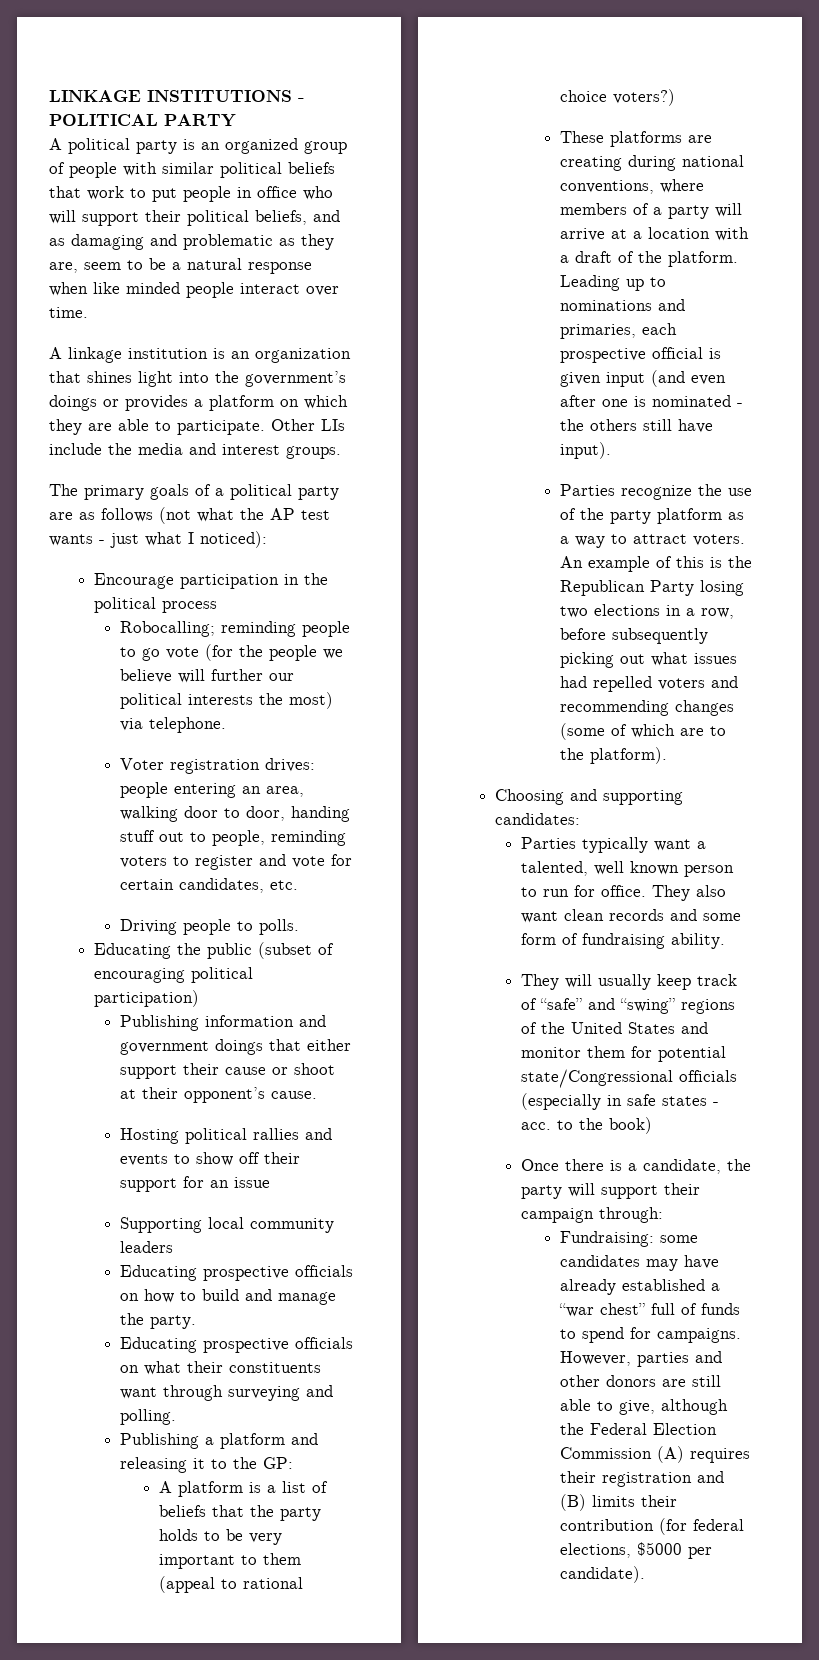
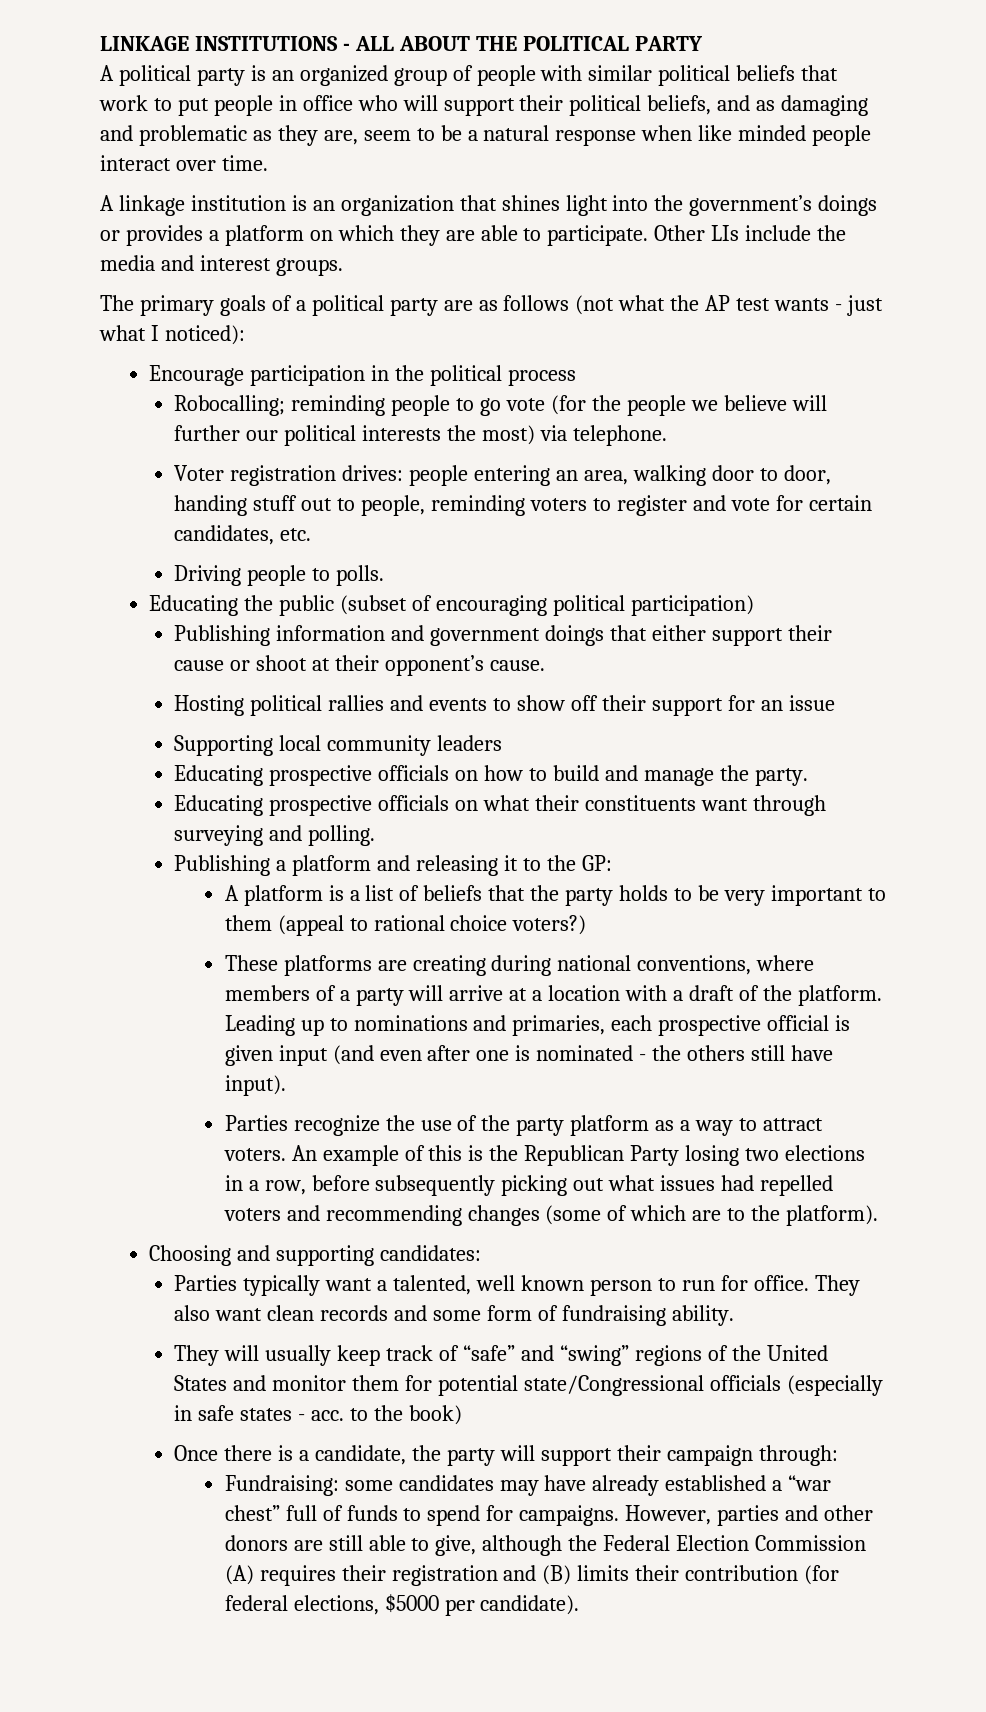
- LINKAGE INSTITUTIONS - POLITICAL PARTY
+ LINKAGE INSTITUTIONS - ALL ABOUT THE POLITICAL PARTY

